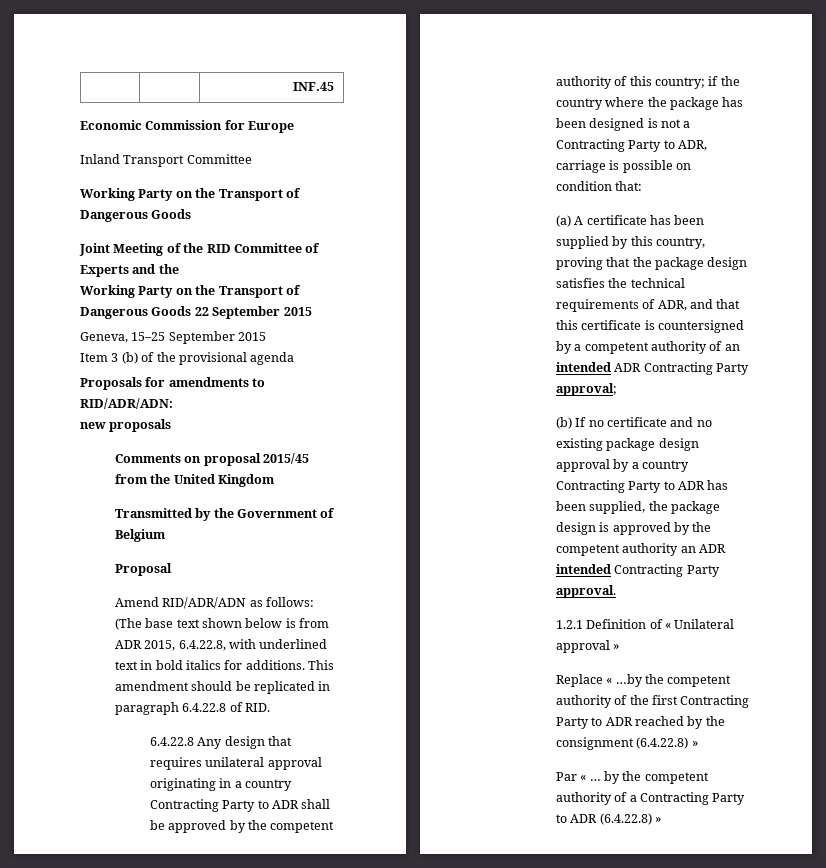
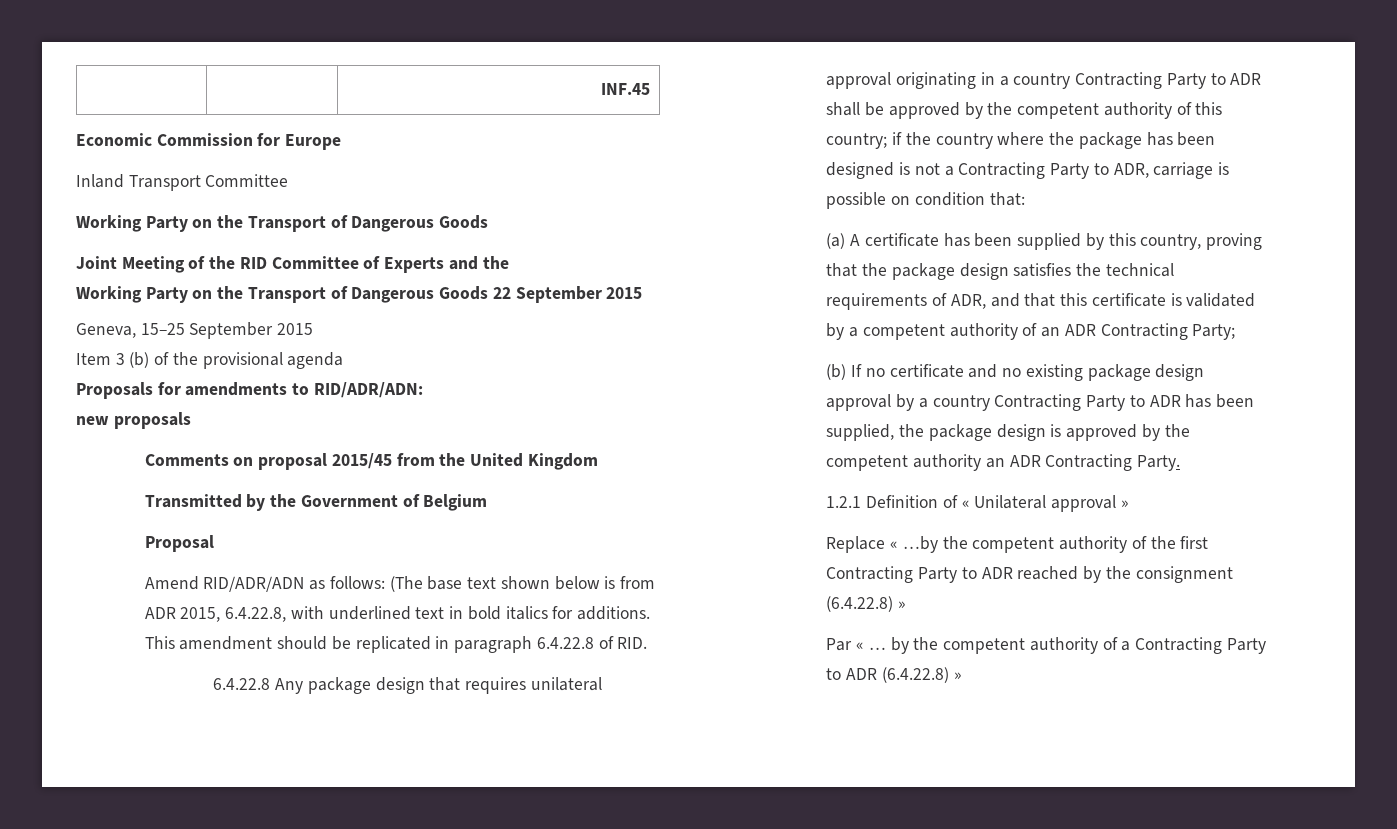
- 6.4.22.8 Any design that requires unilateral approval originating in a country Contracting Party to ADR shall be approved by the competent authority of this country; if the country where the package has been designed is not a Contracting Party to ADR, carriage is possible on condition that:
+ 6.4.22.8 Any package design that requires unilateral approval originating in a country Contracting Party to ADR shall be approved by the competent authority of this country; if the country where the package has been designed is not a Contracting Party to ADR, carriage is possible on condition that:
- (a) A certificate has been supplied by this country, proving that the package design satisfies the technical requirements of ADR, and that this certificate is countersigned by a competent authority of an intended ADR Contracting Party approval;
+ (a) A certificate has been supplied by this country, proving that the package design satisfies the technical requirements of ADR, and that this certificate is validated by a competent authority of an ADR Contracting Party;
- (b) If no certificate and no existing package design approval by a country Contracting Party to ADR has been supplied, the package design is approved by the competent authority an ADR intended Contracting Party approval.
+ (b) If no certificate and no existing package design approval by a country Contracting Party to ADR has been supplied, the package design is approved by the competent authority an ADR Contracting Party.

